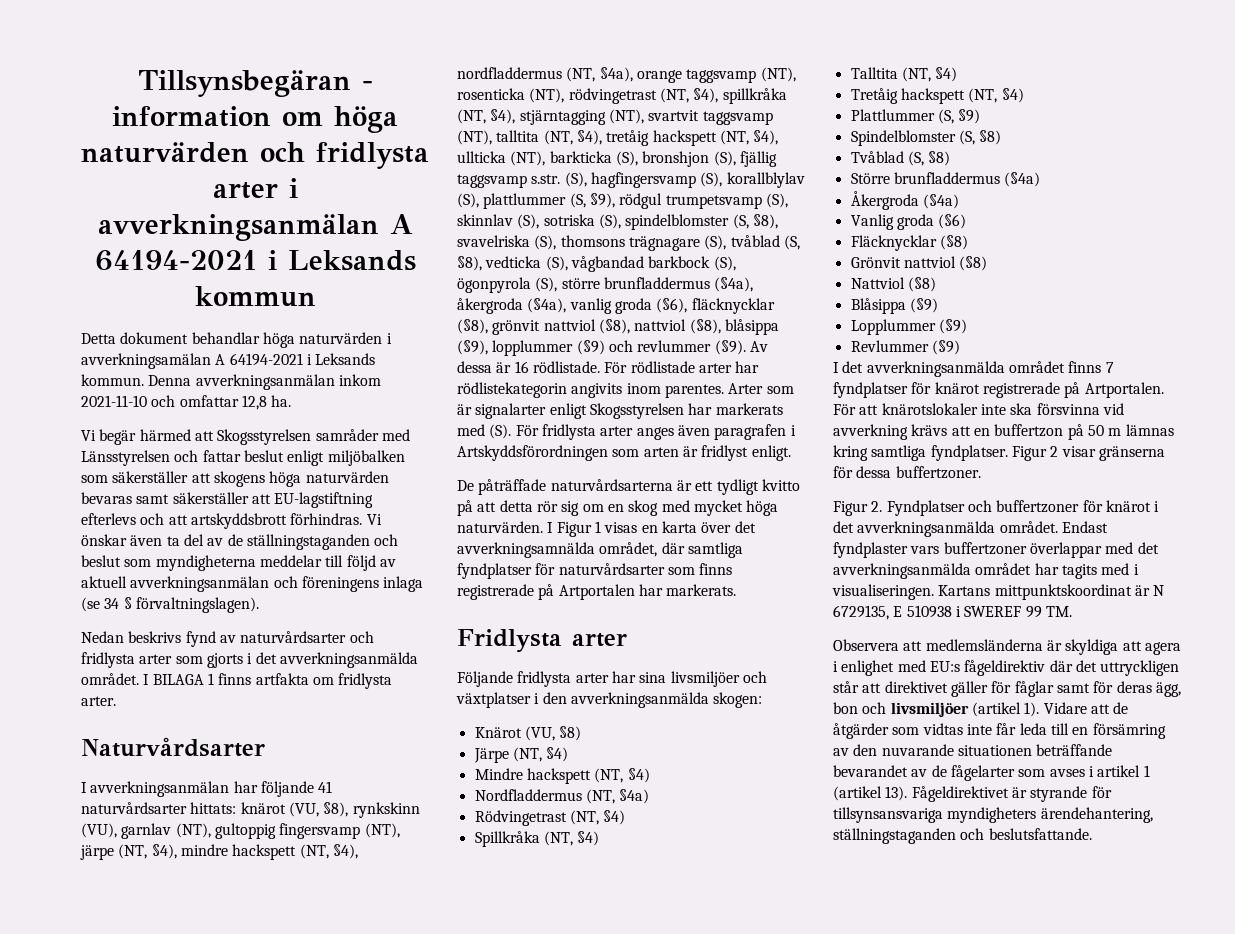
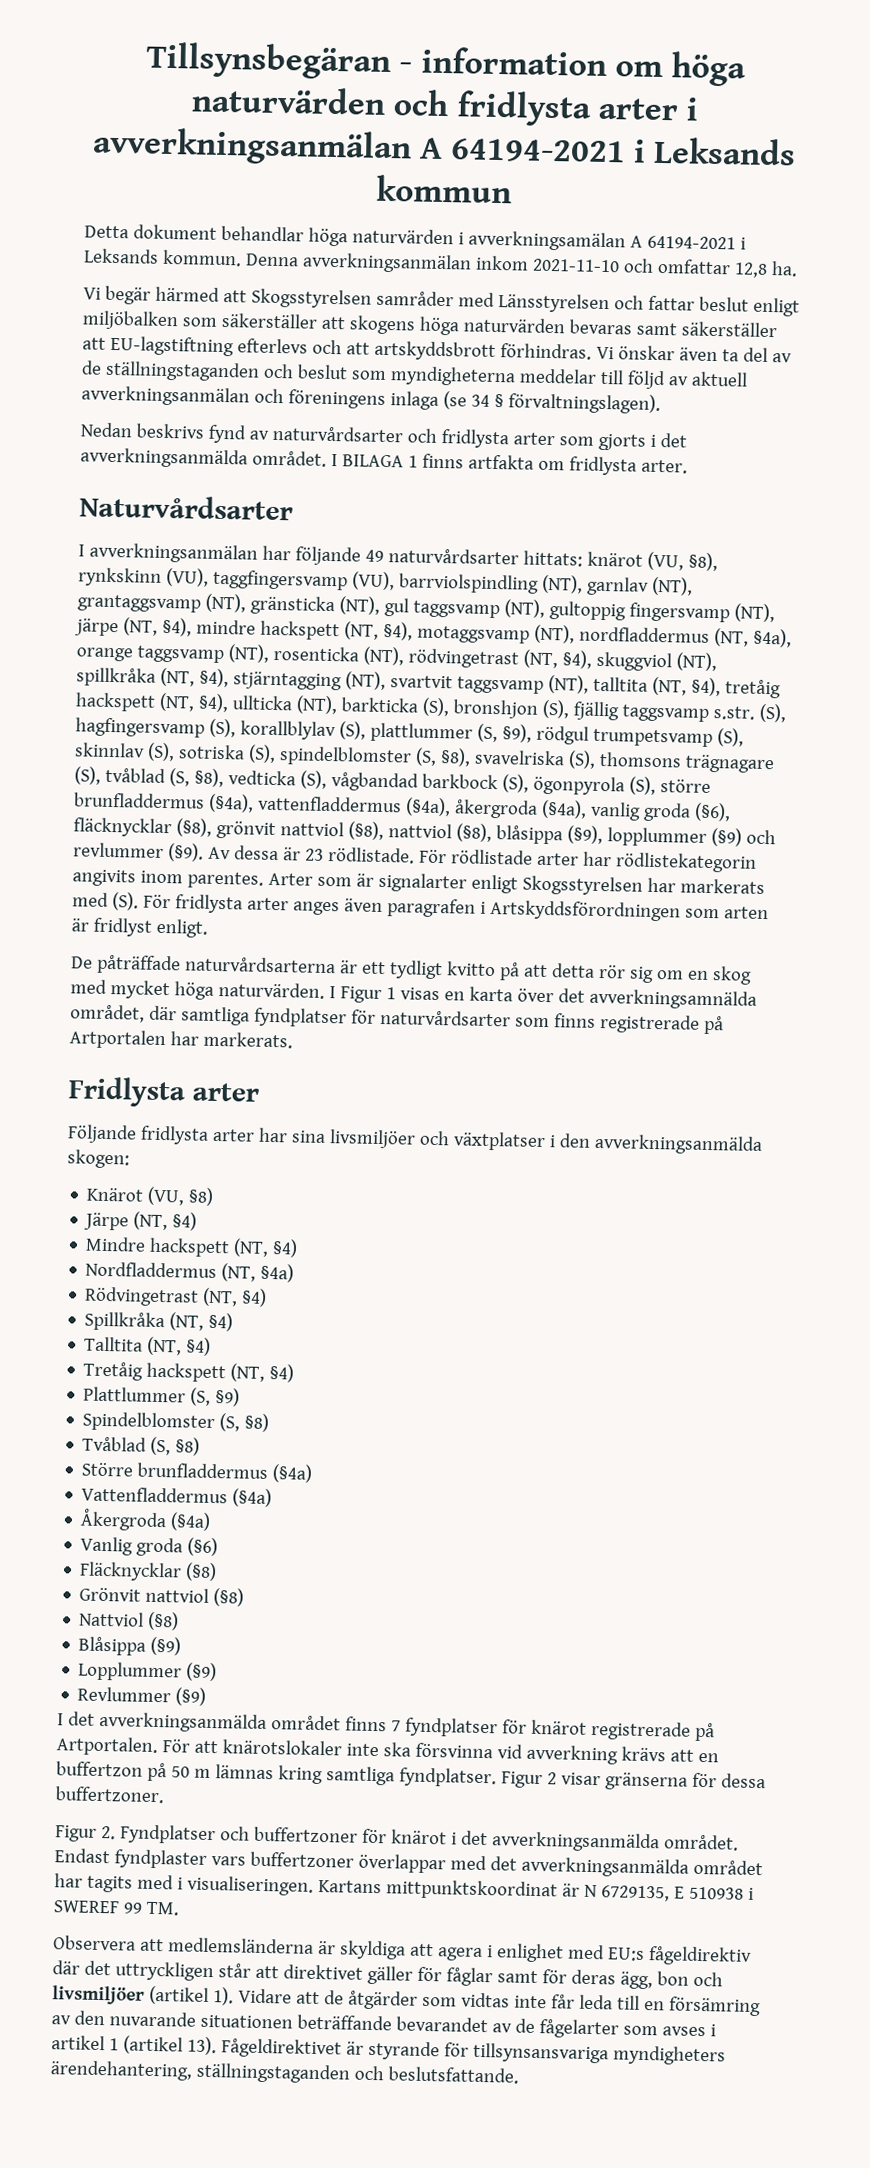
- I avverkningsanmälan har följande 41 naturvårdsarter hittats:
+ I avverkningsanmälan har följande 49 naturvårdsarter hittats:
- knärot (VU, §8), rynkskinn (VU), garnlav (NT), gultoppig fingersvamp (NT), järpe (NT, §4), mindre hackspett (NT, §4), nordfladdermus (NT, §4a), orange taggsvamp (NT), rosenticka (NT), rödvingetrast (NT, §4), spillkråka (NT, §4), stjärntagging (NT), svartvit taggsvamp (NT), talltita (NT, §4), tretåig hackspett (NT, §4), ullticka (NT), barkticka (S), bronshjon (S), fjällig taggsvamp s.str. (S), hagfingersvamp (S), korallblylav (S), plattlummer (S, §9), rödgul trumpetsvamp (S), skinnlav (S), sotriska (S), spindelblomster (S, §8), svavelriska (S), thomsons trägnagare (S), tvåblad (S, §8), vedticka (S), vågbandad barkbock (S), ögonpyrola (S), större brunfladdermus (§4a), åkergroda (§4a), vanlig groda (§6), fläcknycklar (§8), grönvit nattviol (§8), nattviol (§8), blåsippa (§9), lopplummer (§9) och revlummer (§9).
+ knärot (VU, §8), rynkskinn (VU), taggfingersvamp (VU), barrviolspindling (NT), garnlav (NT), grantaggsvamp (NT), gränsticka (NT), gul taggsvamp (NT), gultoppig fingersvamp (NT), järpe (NT, §4), mindre hackspett (NT, §4), motaggsvamp (NT), nordfladdermus (NT, §4a), orange taggsvamp (NT), rosenticka (NT), rödvingetrast (NT, §4), skuggviol (NT), spillkråka (NT, §4), stjärntagging (NT), svartvit taggsvamp (NT), talltita (NT, §4), tretåig hackspett (NT, §4), ullticka (NT), barkticka (S), bronshjon (S), fjällig taggsvamp s.str. (S), hagfingersvamp (S), korallblylav (S), plattlummer (S, §9), rödgul trumpetsvamp (S), skinnlav (S), sotriska (S), spindelblomster (S, §8), svavelriska (S), thomsons trägnagare (S), tvåblad (S, §8), vedticka (S), vågbandad barkbock (S), ögonpyrola (S), större brunfladdermus (§4a), vattenfladdermus (§4a), åkergroda (§4a), vanlig groda (§6), fläcknycklar (§8), grönvit nattviol (§8), nattviol (§8), blåsippa (§9), lopplummer (§9) och revlummer (§9).
- Av dessa är 16 rödlistade.
+ Av dessa är 23 rödlistade.
+ Vattenfladdermus (§4a)

